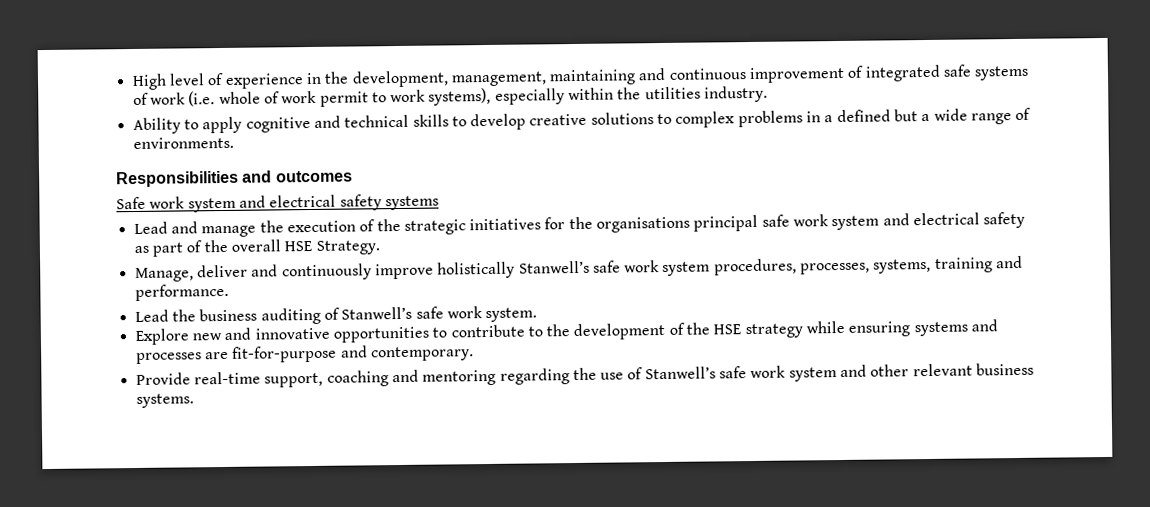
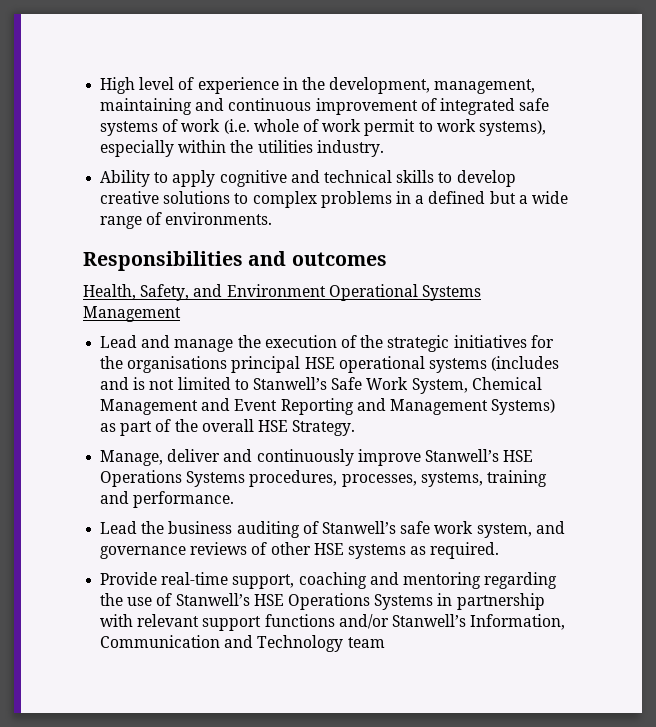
- Safe work system and electrical safety systems
+ Health, Safety, and Environment Operational Systems Management
- Lead and manage the execution of the strategic initiatives for the organisations principal safe work system and electrical safety as part of the overall HSE Strategy.
+ Lead and manage the execution of the strategic initiatives for the organisations principal HSE operational systems (includes and is not limited to Stanwell’s Safe Work System, Chemical Management and Event Reporting and Management Systems) as part of the overall HSE Strategy.
- Manage, deliver and continuously improve holistically Stanwell’s safe work system procedures, processes, systems, training and performance.
+ Manage, deliver and continuously improve Stanwell’s HSE Operations Systems procedures, processes, systems, training and performance.
- Lead the business auditing of Stanwell’s safe work system.
- Explore new and innovative opportunities to contribute to the development of the HSE strategy while ensuring systems and processes are fit-for-purpose and contemporary.
+ Lead the business auditing of Stanwell’s safe work system, and governance reviews of other HSE systems as required.
- Provide real-time support, coaching and mentoring regarding the use of Stanwell’s safe work system and other relevant business systems.
+ Provide real-time support, coaching and mentoring regarding the use of Stanwell’s HSE Operations Systems in partnership with relevant support functions and/or Stanwell’s Information, Communication and Technology team

